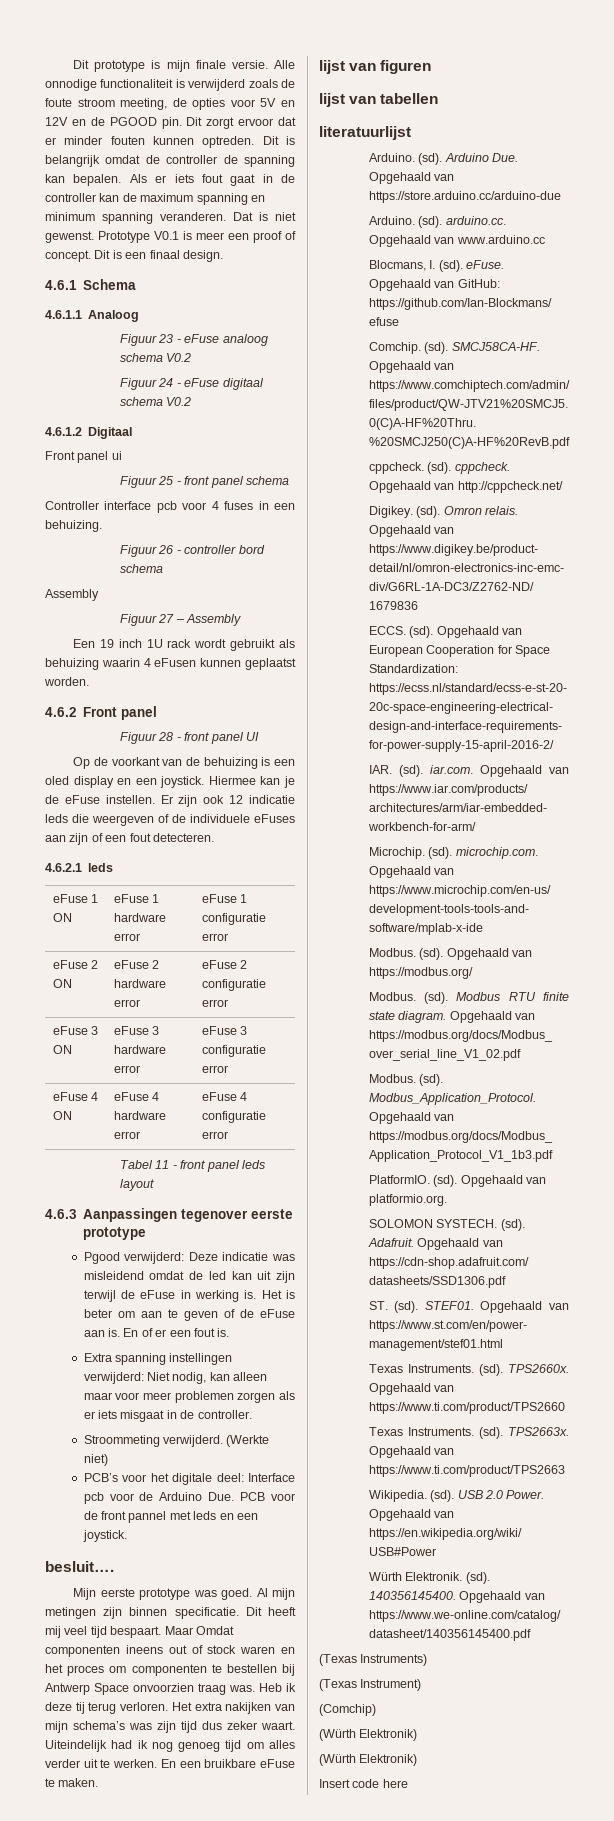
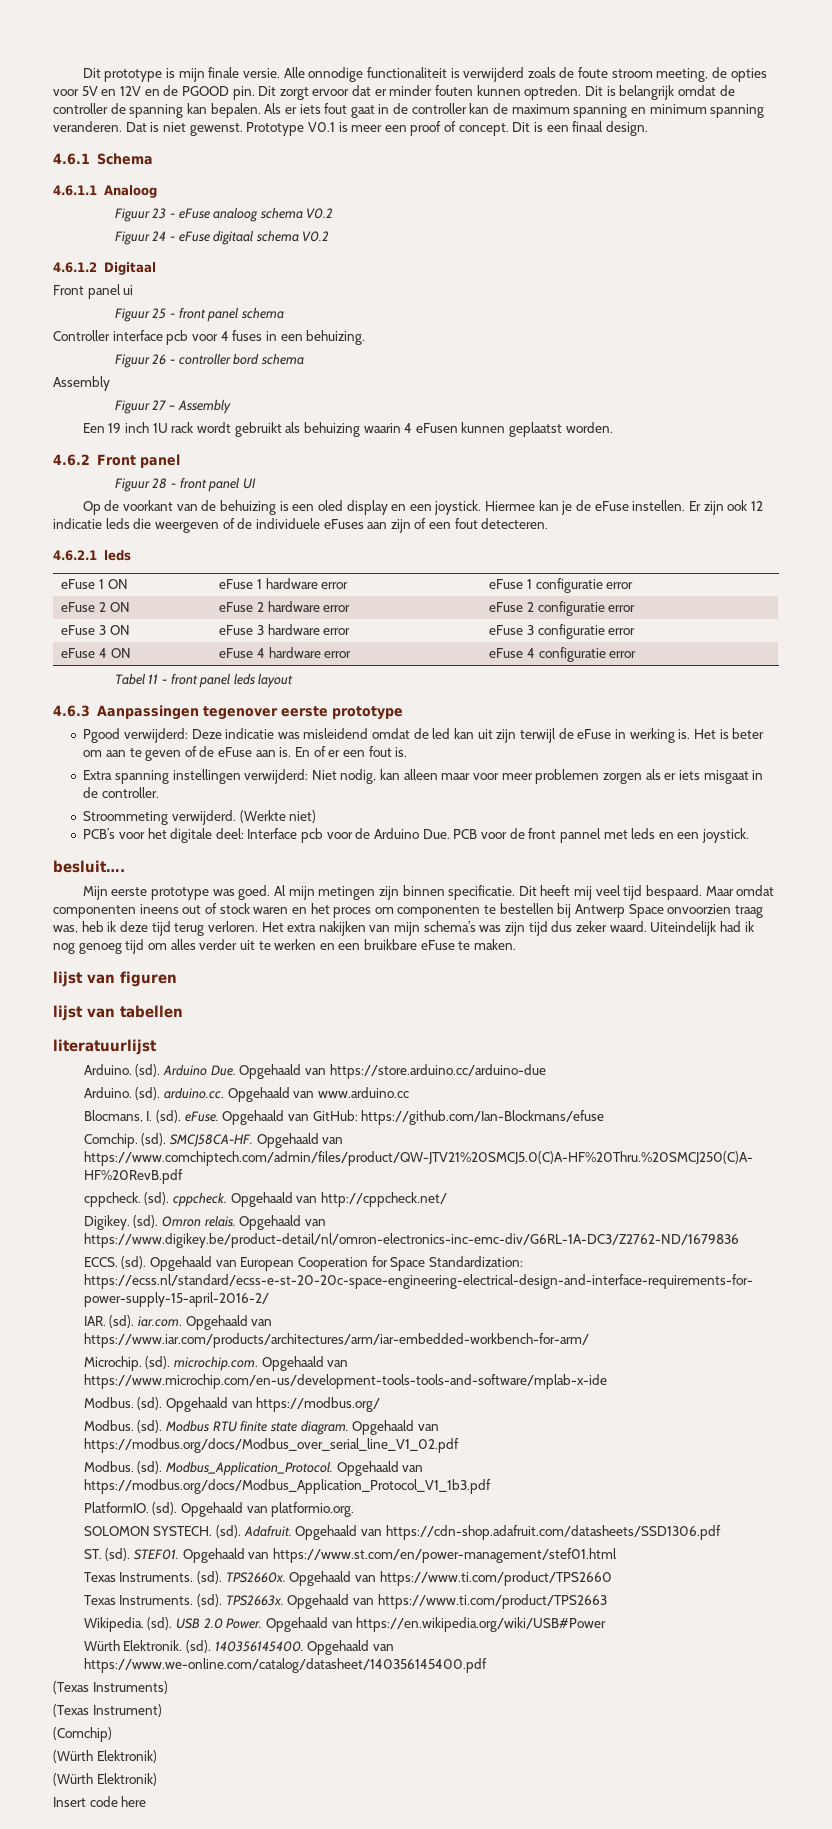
- Dit heeft mij veel tijd bespaart. Maar Omdat componenten ineens out of stock waren en het proces om componenten te bestellen bij Antwerp Space onvoorzien traag was. Heb ik deze tij terug verloren.
+ Dit heeft mij veel tijd bespaard. Maar omdat componenten ineens out of stock waren en het proces om componenten te bestellen bij Antwerp Space onvoorzien traag was, heb ik deze tijd terug verloren.
- Het extra nakijken van mijn schema’s was zijn tijd dus zeker waart.
+ Het extra nakijken van mijn schema’s was zijn tijd dus zeker waard.
- Uiteindelijk had ik nog genoeg tijd om alles verder uit te werken. En een bruikbare eFuse te maken.
+ Uiteindelijk had ik nog genoeg tijd om alles verder uit te werken en een bruikbare eFuse te maken.

